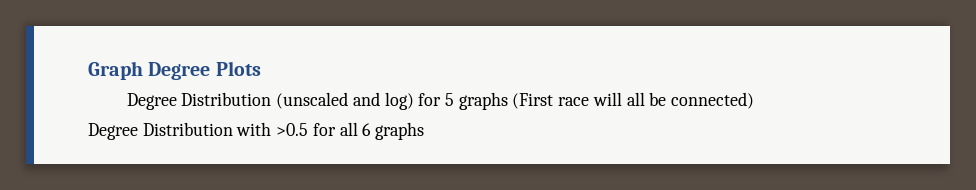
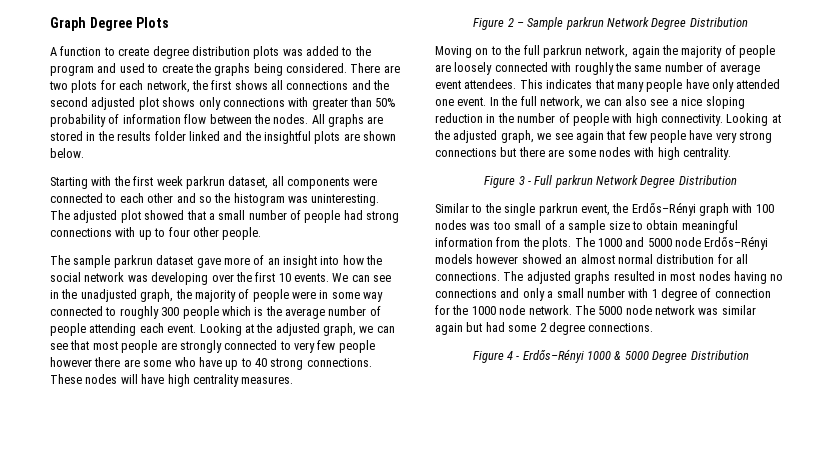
- Degree Distribution (unscaled and log) for 5 graphs (First race will all be connected)
- Degree Distribution with >0.5 for all 6 graphs
+ A function to create degree distribution plots was added to the program and used to create the graphs being considered. There are two plots for each network, the first shows all connections and the second adjusted plot shows only connections with greater than 50% probability of information flow between the nodes. All graphs are stored in the results folder linked and the insightful plots are shown below.
+ Starting with the first week parkrun dataset, all components were connected to each other and so the histogram was uninteresting. The adjusted plot showed that a small number of people had strong connections with up to four other people.
+ The sample parkrun dataset gave more of an insight into how the social network was developing over the first 10 events. We can see in the unadjusted graph, the majority of people were in some way connected to roughly 300 people which is the average number of people attending each event. Looking at the adjusted graph, we can see that most people are strongly connected to very few people however there are some who have up to 40 strong connections. These nodes will have high centrality measures.
+ Figure 2 – Sample parkrun Network Degree Distribution
+ Moving on to the full parkrun network, again the majority of people are loosely connected with roughly the same number of average event attendees. This indicates that many people have only attended one event. In the full network, we can also see a nice sloping reduction in the number of people with high connectivity. Looking at the adjusted graph, we see again that few people have very strong connections but there are some nodes with high centrality.
+ Figure 3 - Full parkrun Network Degree Distribution
+ Similar to the single parkrun event, the Erdős–Rényi graph with 100 nodes was too small of a sample size to obtain meaningful information from the plots. The 1000 and 5000 node Erdős–Rényi models however showed an almost normal distribution for all connections. The adjusted graphs resulted in most nodes having no connections and only a small number with 1 degree of connection for the 1000 node network. The 5000 node network was similar again but had some 2 degree connections.
+ Figure 4 - Erdős–Rényi 1000 & 5000 Degree Distribution

